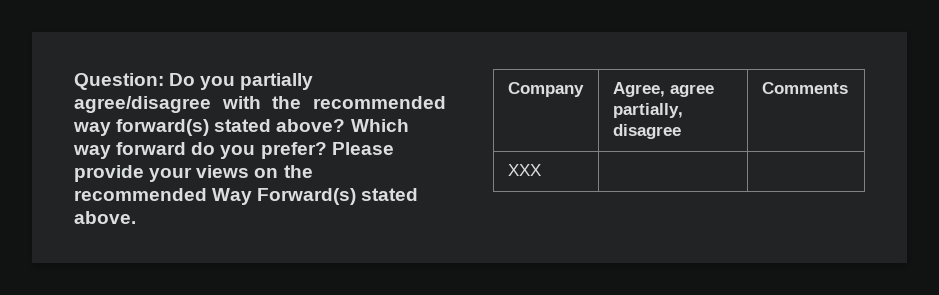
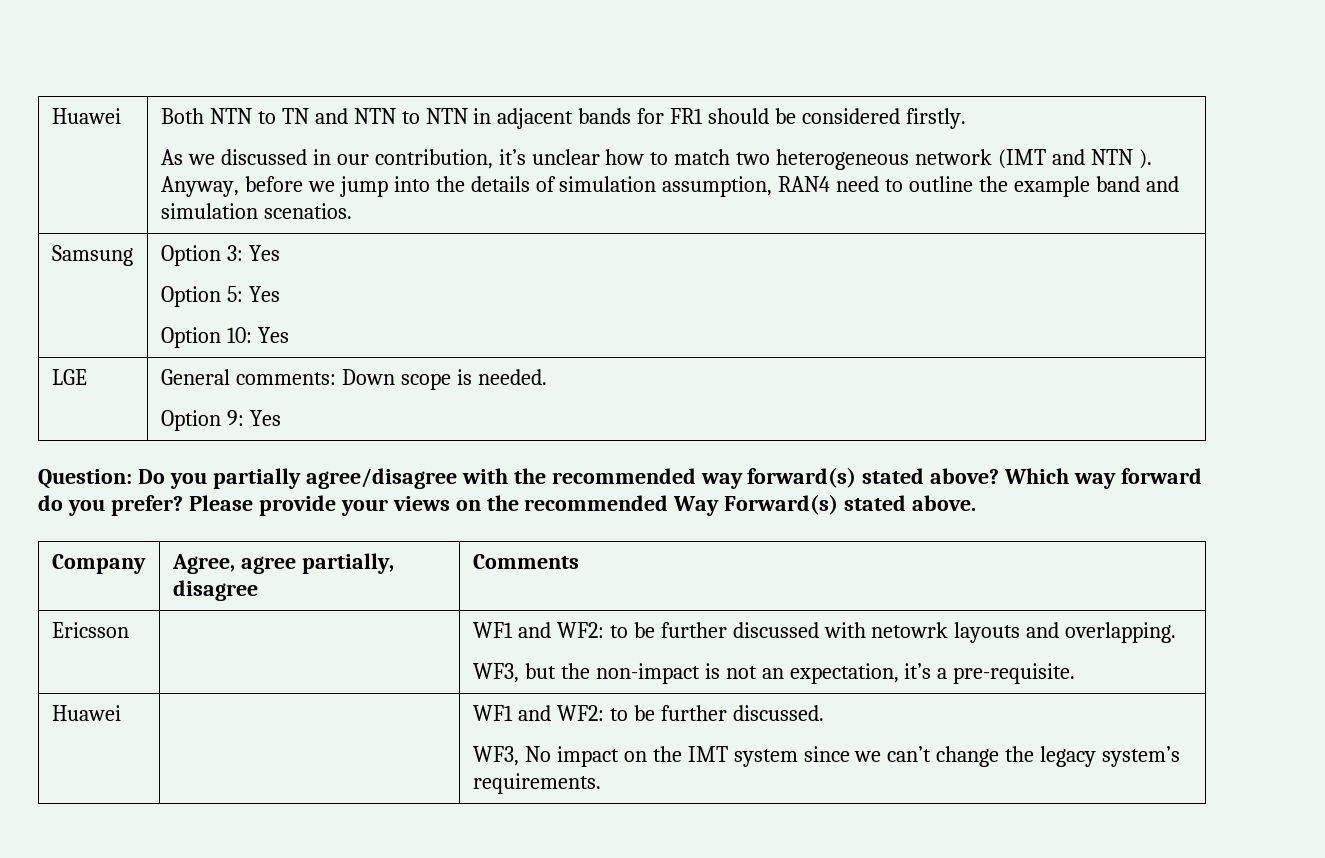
+ Huawei | Both NTN to TN and NTN to NTN in adjacent bands for FR1 should be considered firstly.
+ As we discussed in our contribution, it’s unclear how to match two heterogeneous network (IMT and NTN ). Anyway, before we jump into the details of simulation assumption, RAN4 need to outline the example band and simulation scenatios.
+ Samsung | Option 3: Yes
+ Option 5: Yes
+ Option 10: Yes
+ LGE | General comments: Down scope is needed.
+ Option 9: Yes
- XXX | |
+ Ericsson | | WF1 and WF2: to be further discussed with netowrk layouts and overlapping.
+ WF3, but the non-impact is not an expectation, it’s a pre-requisite.
+ Huawei | | WF1 and WF2: to be further discussed.
+ WF3, No impact on the IMT system since we can’t change the legacy system’s requirements.

